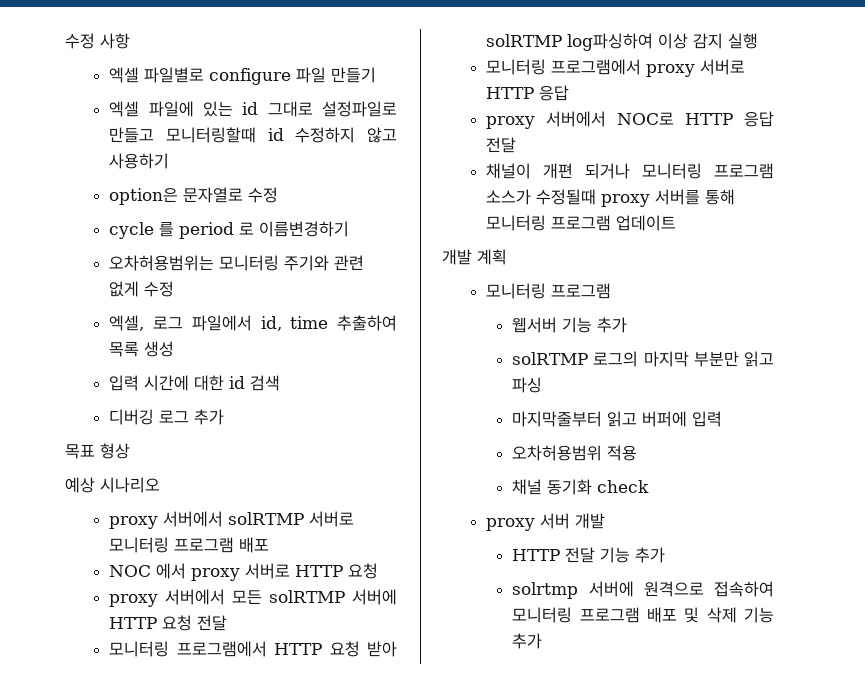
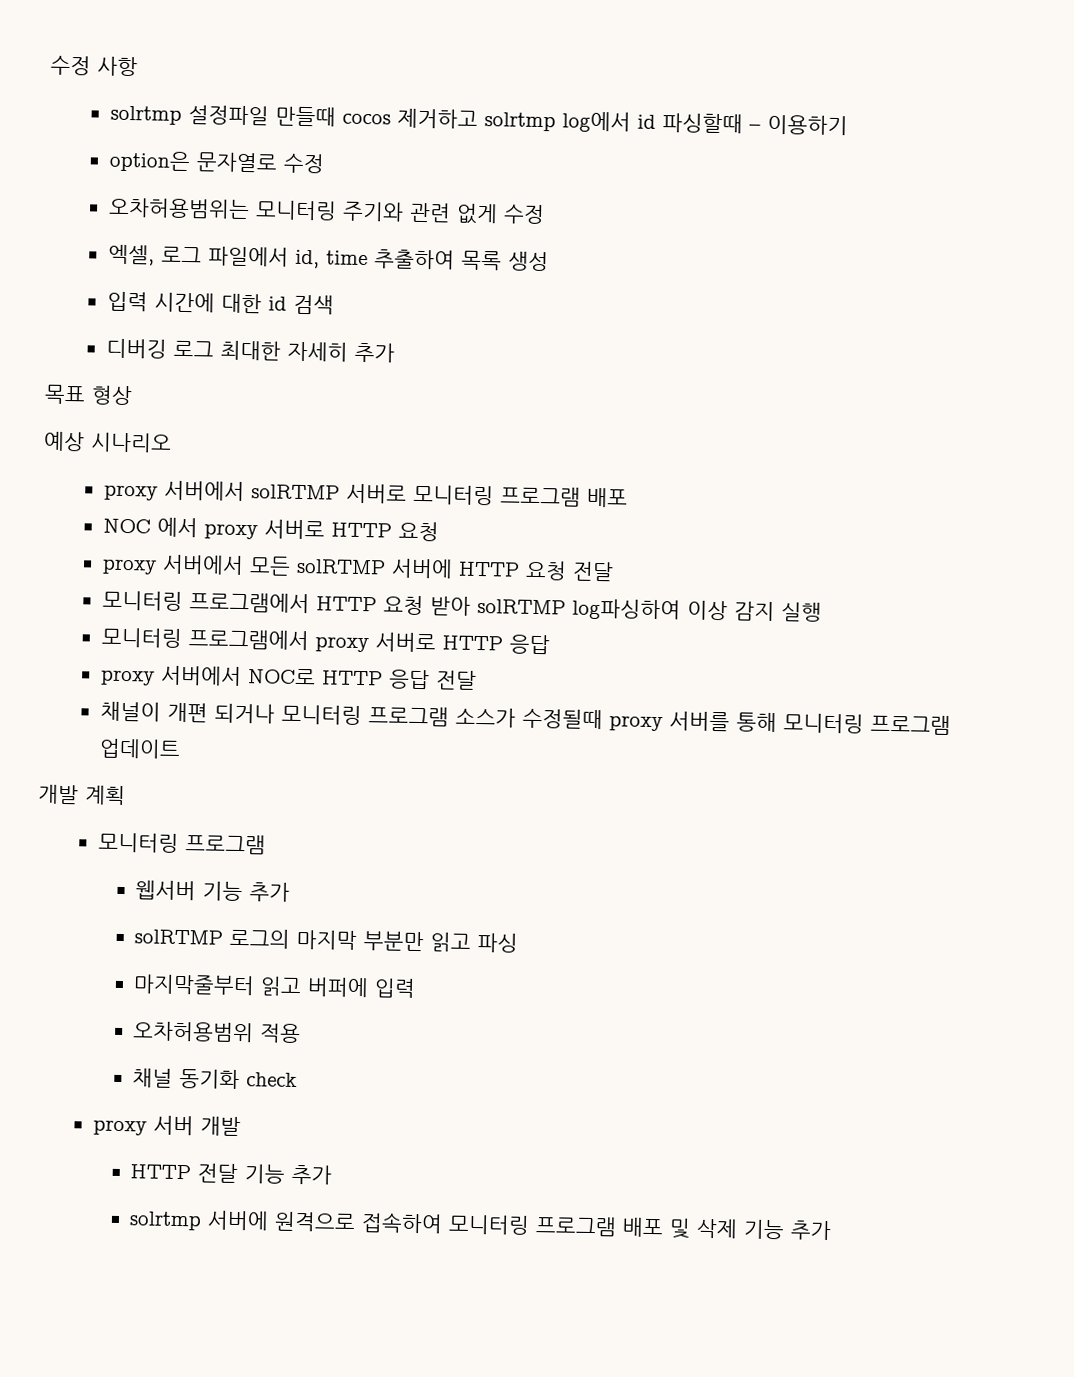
- 엑셀 파일별로 configure 파일 만들기
- 엑셀 파일에 있는 id 그대로 설정파일로 만들고 모니터링할때 id 수정하지 않고 사용하기
+ solrtmp 설정파일 만들때 cocos 제거하고 solrtmp log에서 id 파싱할때 – 이용하기
  option은 문자열로 수정
- cycle 를 period 로 이름변경하기
- 디버깅 로그 추가
+ 디버깅 로그 최대한 자세히 추가

